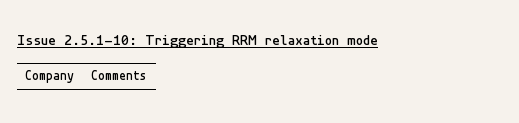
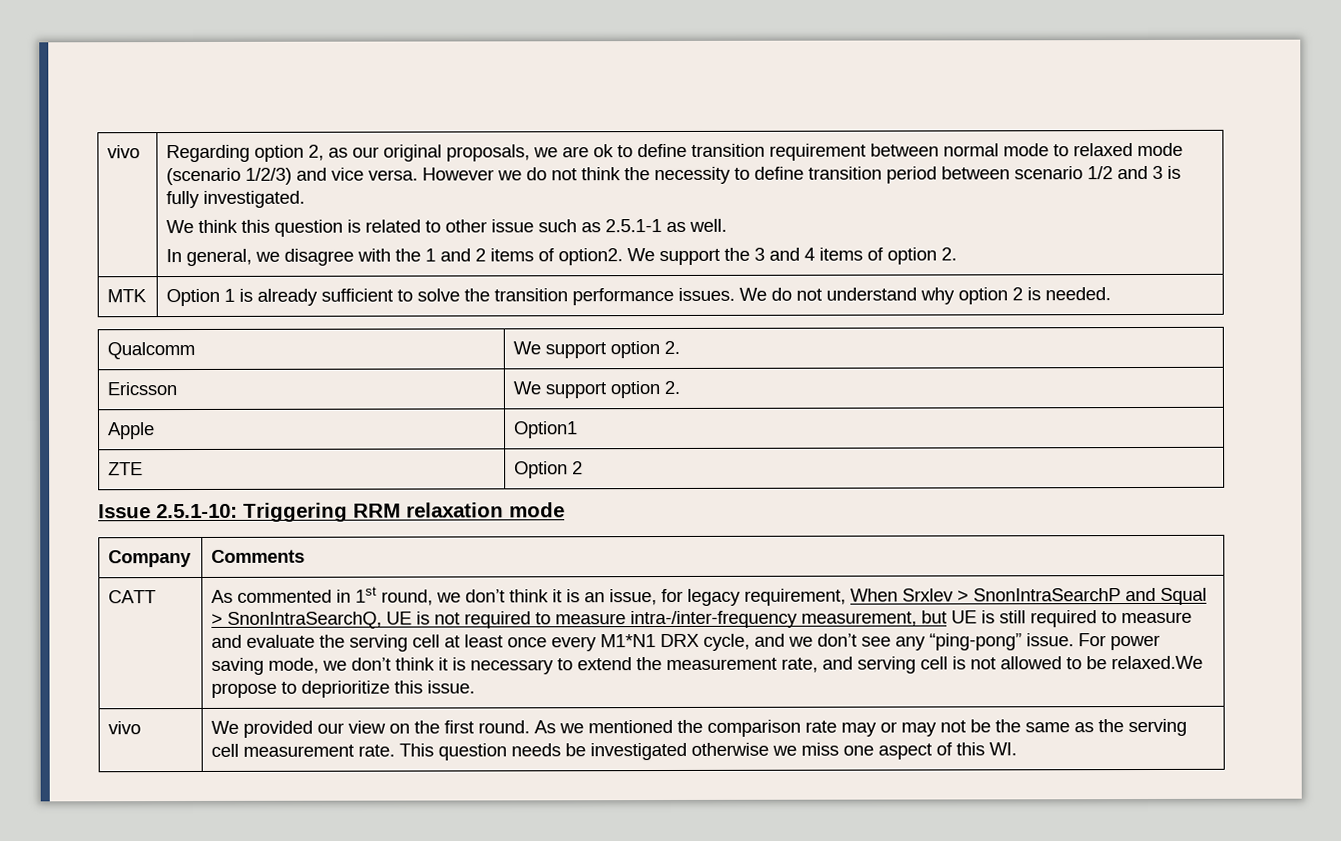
+ vivo | Regarding option 2, as our original proposals, we are ok to define transition requirement between normal mode to relaxed mode (scenario 1/2/3) and vice versa. However we do not think the necessity to define transition period between scenario 1/2 and 3 is fully investigated.
+ We think this question is related to other issue such as 2.5.1-1 as well.
+ In general, we disagree with the 1 and 2 items of option2. We support the 3 and 4 items of option 2.
+ MTK | Option 1 is already sufficient to solve the transition performance issues. We do not understand why option 2 is needed.
+ Qualcomm | We support option 2.
+ Ericsson | We support option 2.
+ Apple | Option1
+ ZTE | Option 2
+ CATT | As commented in 1st round, we don’t think it is an issue, for legacy requirement, When Srxlev > SnonIntraSearchP and Squal > SnonIntraSearchQ, UE is not required to measure intra-/inter-frequency measurement, but UE is still required to measure and evaluate the serving cell at least once every M1*N1 DRX cycle, and we don’t see any “ping-pong” issue. For power saving mode, we don’t think it is necessary to extend the measurement rate, and serving cell is not allowed to be relaxed.We propose to deprioritize this issue.
+ vivo | We provided our view on the first round. As we mentioned the comparison rate may or may not be the same as the serving cell measurement rate. This question needs be investigated otherwise we miss one aspect of this WI.

